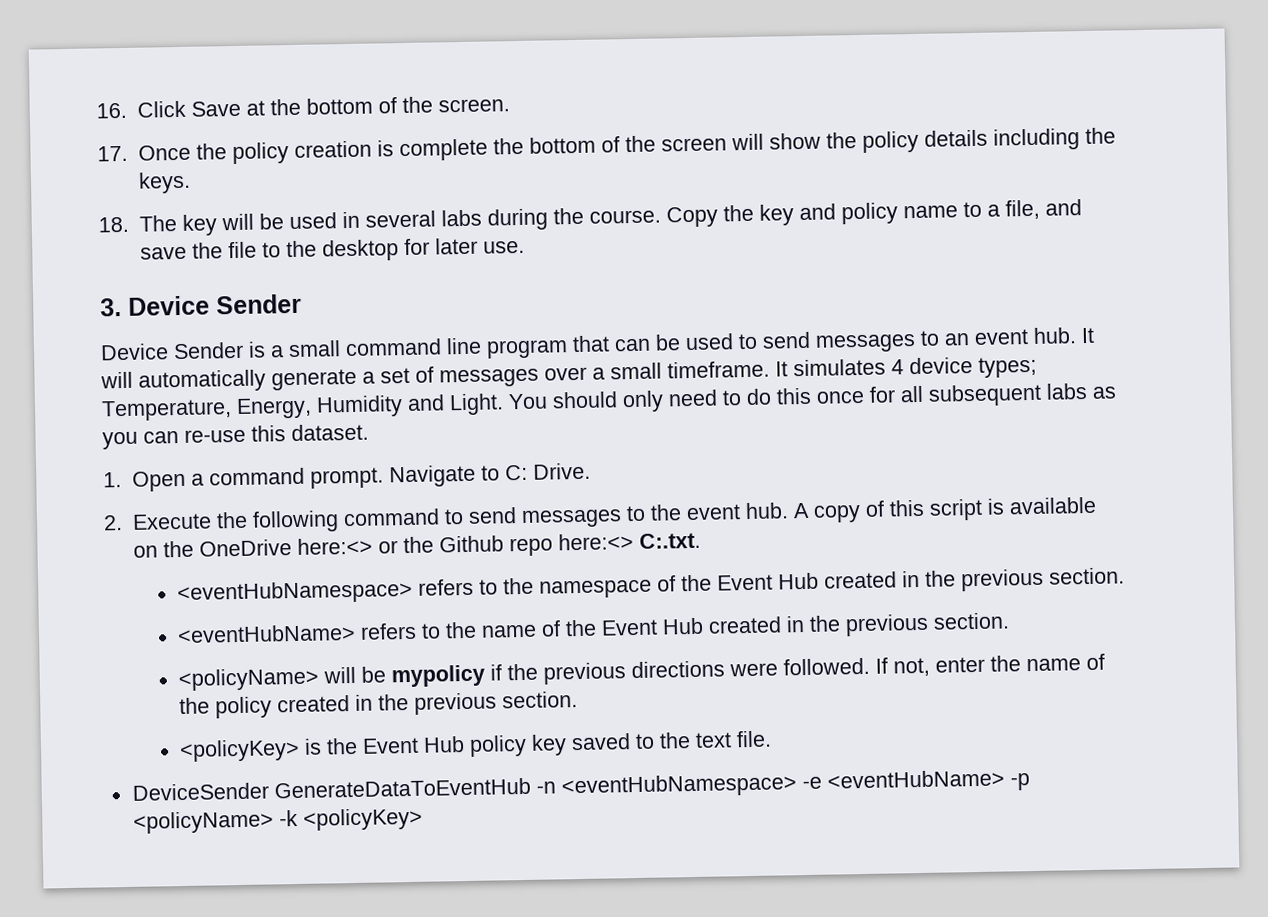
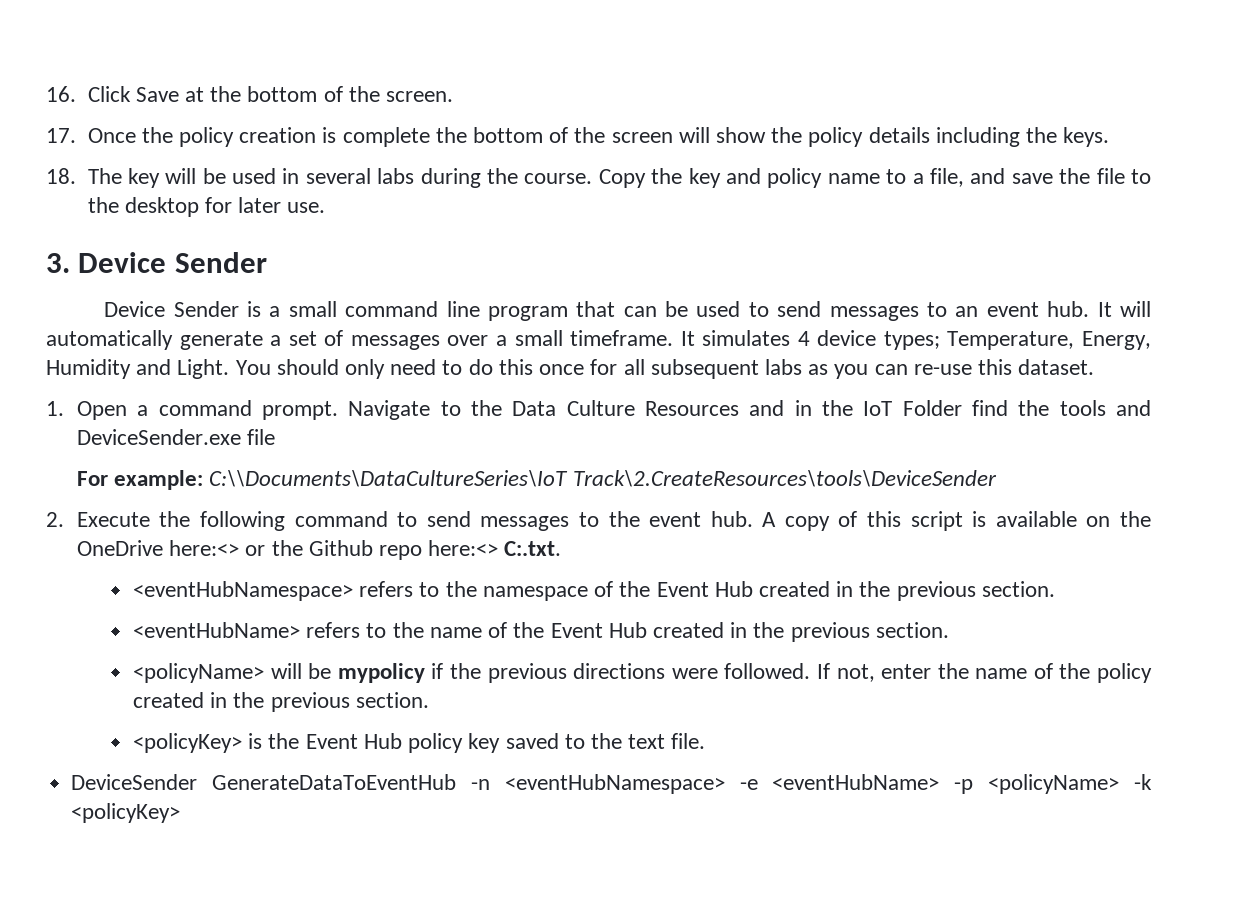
- Navigate to C: Drive.
+ Navigate to the Data Culture Resources and in the IoT Folder find the tools and DeviceSender.exe file
+ For example: C:\\Documents\DataCultureSeries\IoT Track\2.CreateResources\tools\DeviceSender

